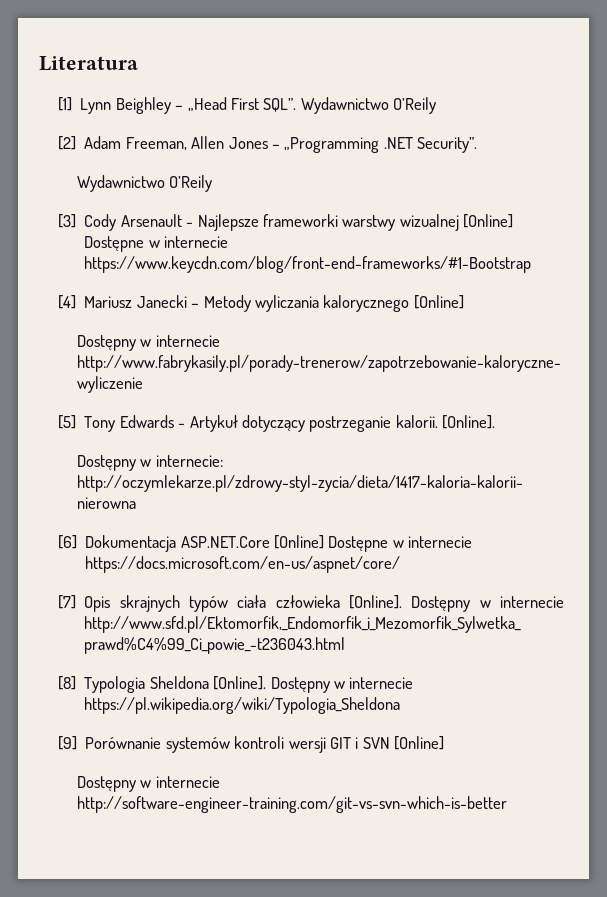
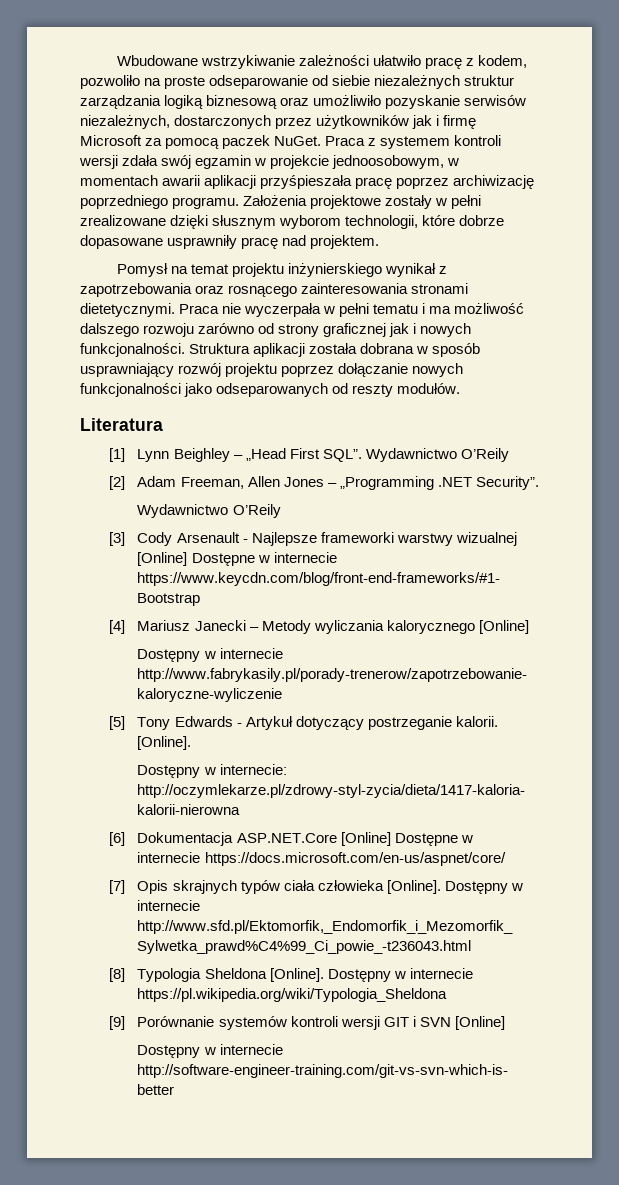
+ Wbudowane wstrzykiwanie zależności ułatwiło pracę z kodem, pozwoliło na proste odseparowanie od siebie niezależnych struktur zarządzania logiką biznesową oraz umożliwiło pozyskanie serwisów niezależnych, dostarczonych przez użytkowników jak i firmę Microsoft za pomocą paczek NuGet. Praca z systemem kontroli wersji zdała swój egzamin w projekcie jednoosobowym, w momentach awarii aplikacji przyśpieszała pracę poprzez archiwizację poprzedniego programu. Założenia projektowe zostały w pełni zrealizowane dzięki słusznym wyborom technologii, które dobrze dopasowane usprawniły pracę nad projektem.
+ Pomysł na temat projektu inżynierskiego wynikał z zapotrzebowania oraz rosnącego zainteresowania stronami dietetycznymi. Praca nie wyczerpała w pełni tematu i ma możliwość dalszego rozwoju zarówno od strony graficznej jak i nowych funkcjonalności. Struktura aplikacji została dobrana w sposób usprawniający rozwój projektu poprzez dołączanie nowych funkcjonalności jako odseparowanych od reszty modułów.

